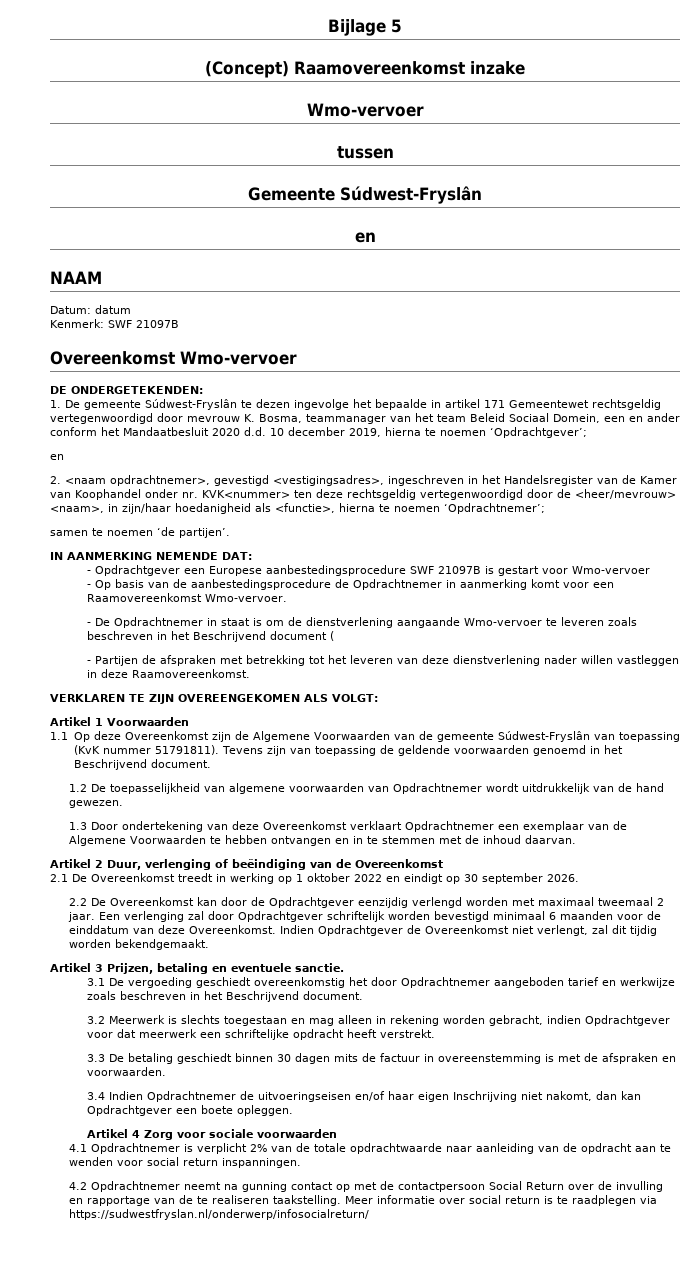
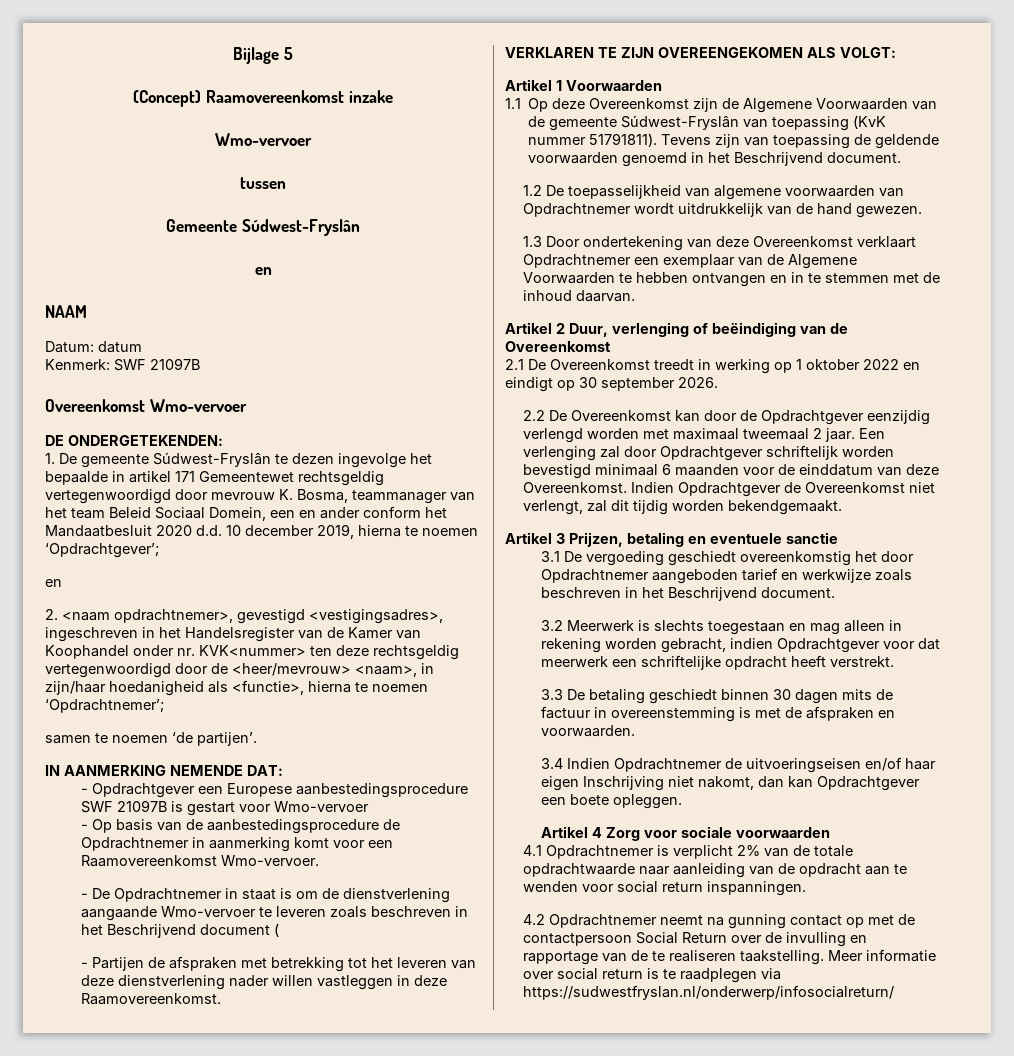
- Artikel 3 Prijzen, betaling en eventuele sanctie.
+ Artikel 3 Prijzen, betaling en eventuele sanctie

